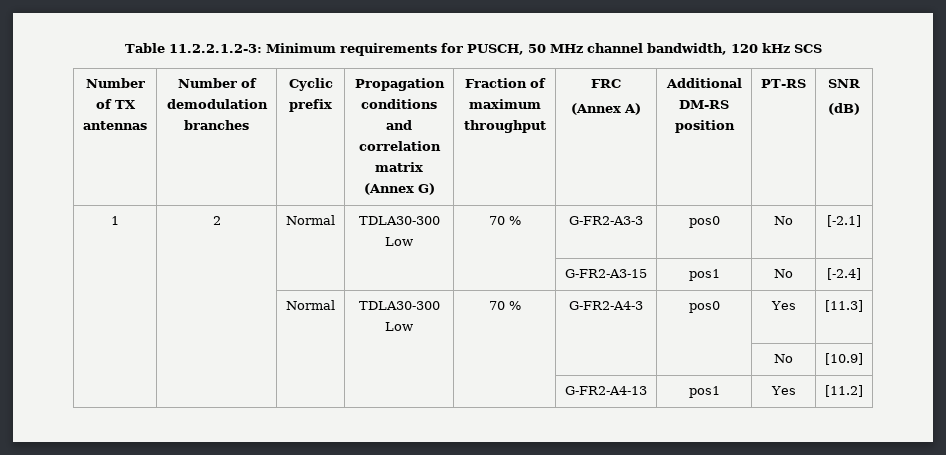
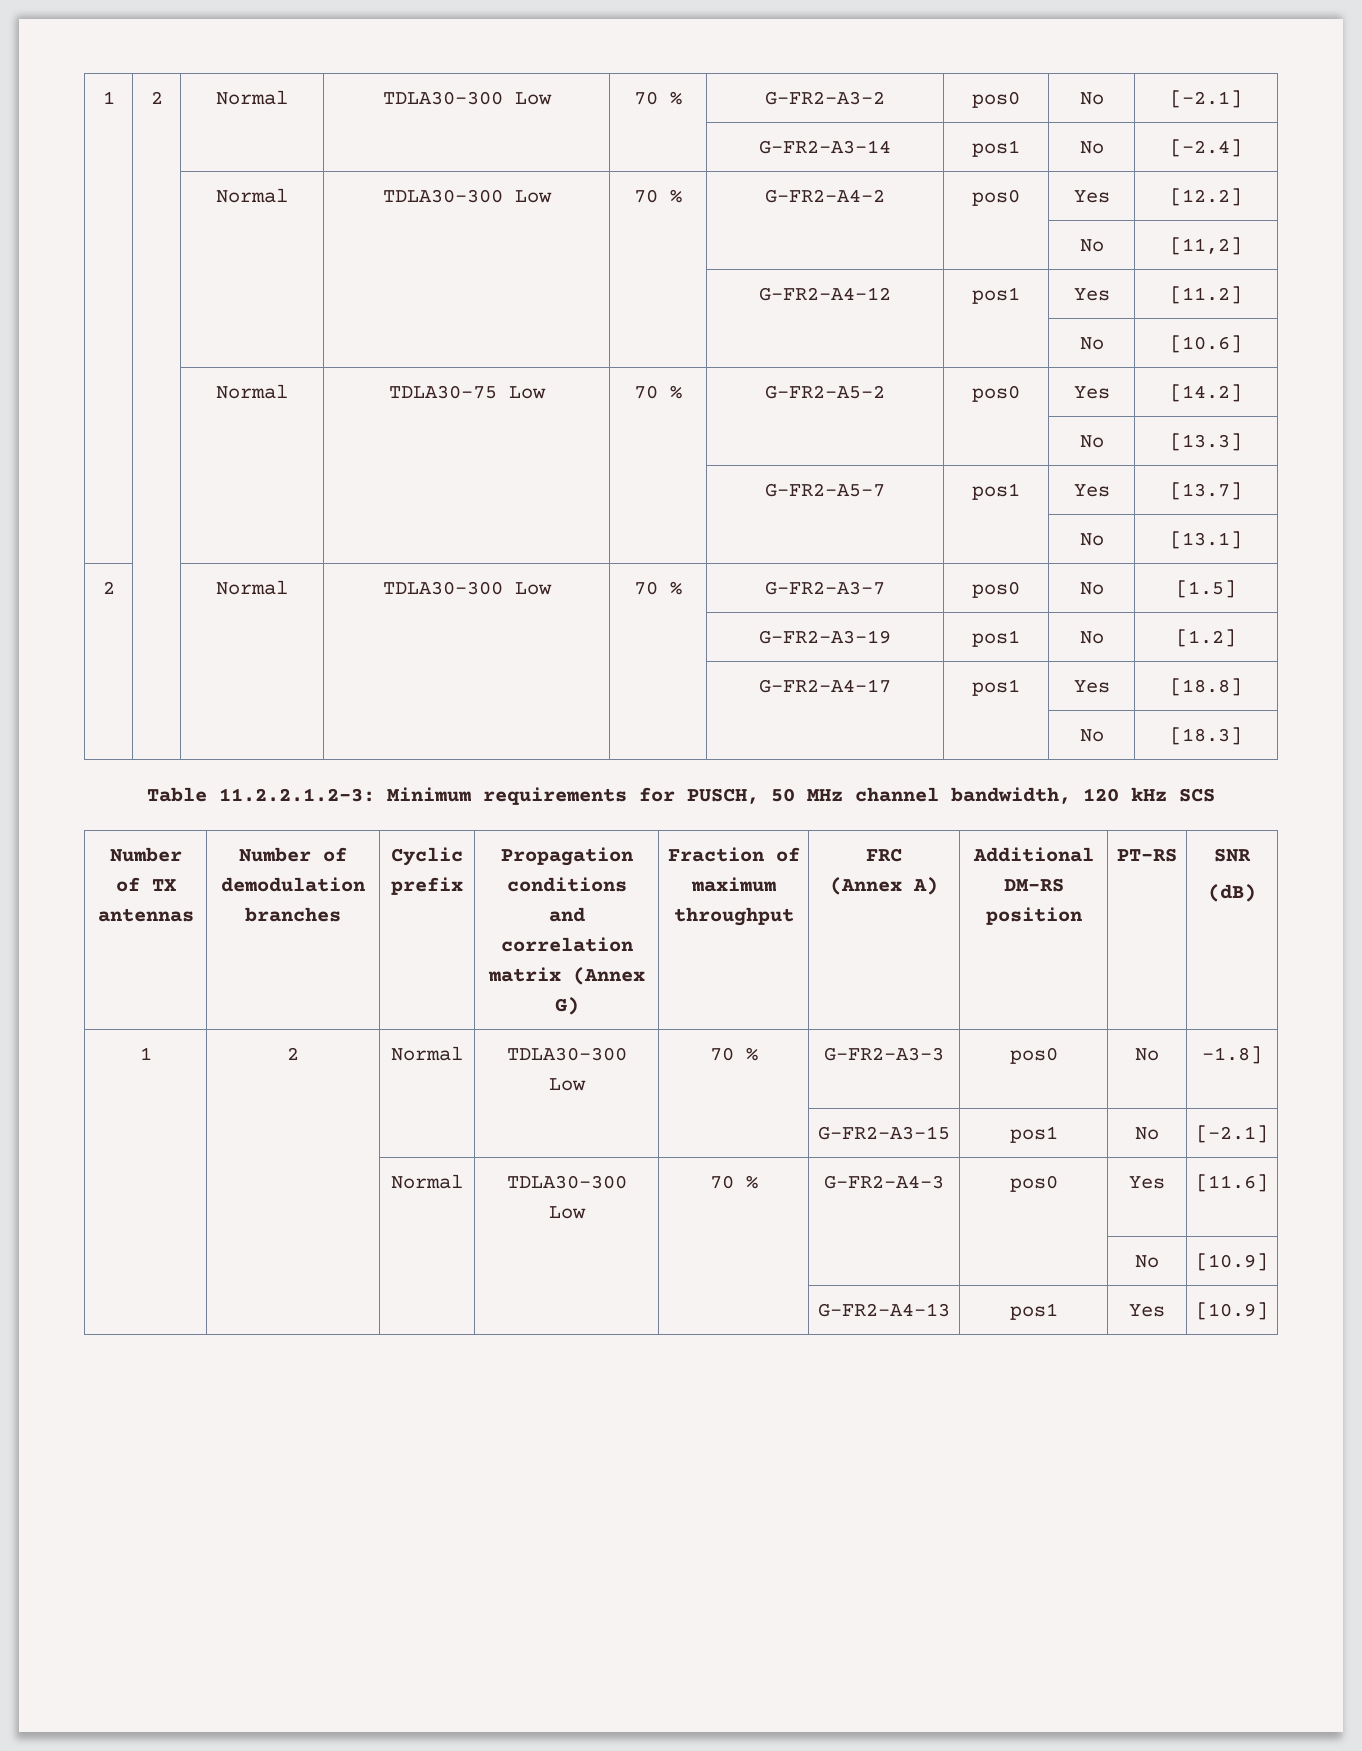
+ 1 | 2 | Normal | TDLA30-300 Low | 70 % | G-FR2-A3-2 | pos0 | No | [-2.1]
+ | | | | | G-FR2-A3-14 | pos1 | No | [-2.4]
+ | | Normal | TDLA30-300 Low | 70 % | G-FR2-A4-2 | pos0 | Yes | [12.2]
+ | | | | | | | No | [11,2]
+ | | | | | G-FR2-A4-12 | pos1 | Yes | [11.2]
+ | | | | | | | No | [10.6]
+ | | Normal | TDLA30-75 Low | 70 % | G-FR2-A5-2 | pos0 | Yes | [14.2]
+ | | | | | | | No | [13.3]
+ | | | | | G-FR2-A5-7 | pos1 | Yes | [13.7]
+ | | | | | | | No | [13.1]
+ 2 | | Normal | TDLA30-300 Low | 70 % | G-FR2-A3-7 | pos0 | No | [1.5]
+ | | | | | G-FR2-A3-19 | pos1 | No | [1.2]
+ | | | | | G-FR2-A4-17 | pos1 | Yes | [18.8]
+ | | | | | | | No | [18.3]
- 1 | 2 | Normal | TDLA30-300 Low | 70 % | G-FR2-A3-3 | pos0 | No | [-2.1]
+ 1 | 2 | Normal | TDLA30-300 Low | 70 % | G-FR2-A3-3 | pos0 | No | -1.8]
- | | | | | G-FR2-A3-15 | pos1 | No | [-2.4]
+ | | | | | G-FR2-A3-15 | pos1 | No | [-2.1]
- | | Normal | TDLA30-300 Low | 70 % | G-FR2-A4-3 | pos0 | Yes | [11.3]
+ | | Normal | TDLA30-300 Low | 70 % | G-FR2-A4-3 | pos0 | Yes | [11.6]
- | | | | | G-FR2-A4-13 | pos1 | Yes | [11.2]
+ | | | | | G-FR2-A4-13 | pos1 | Yes | [10.9]

